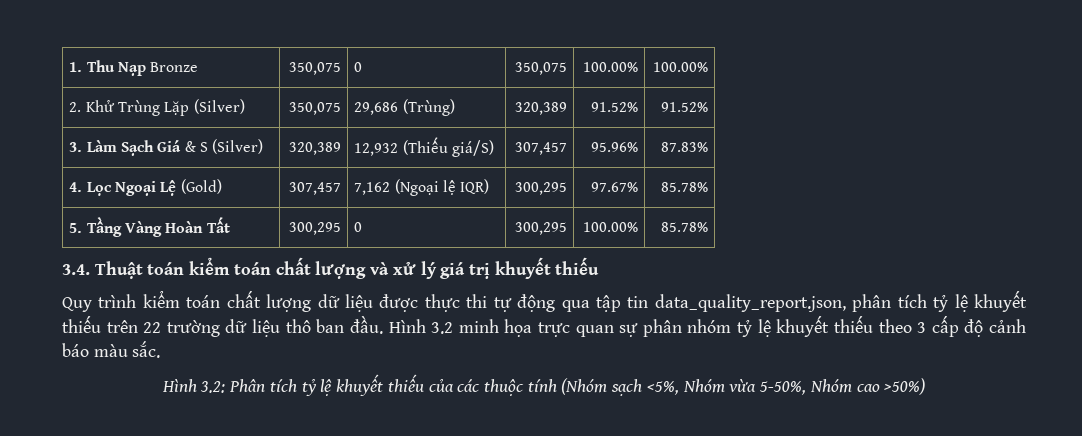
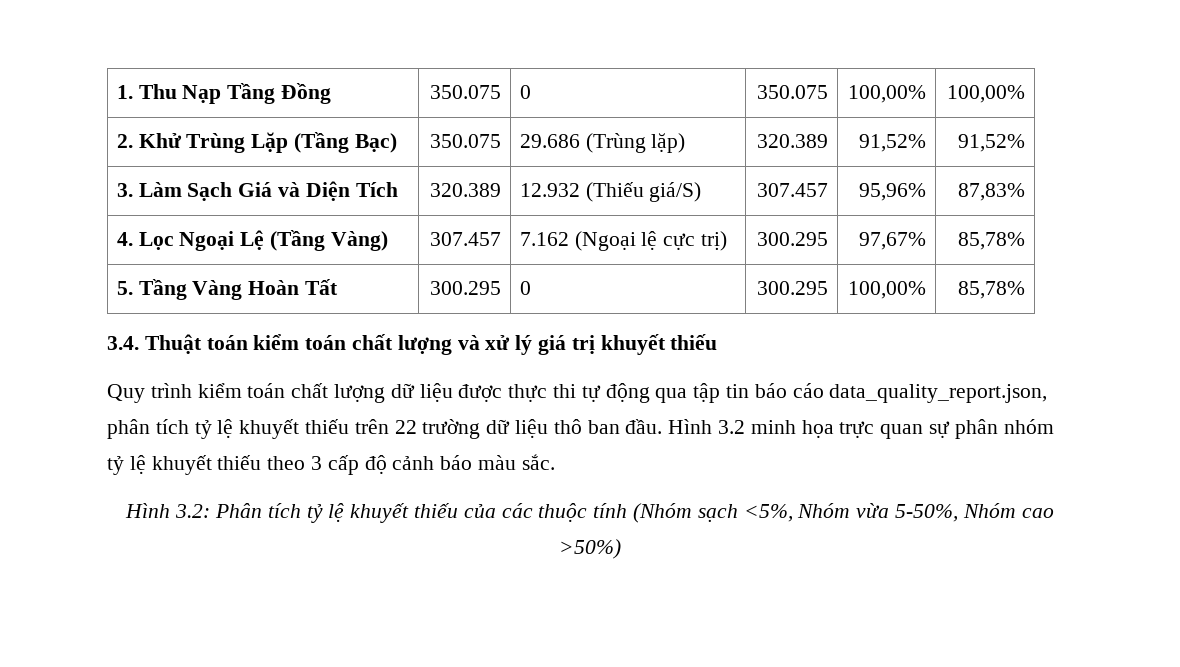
- 1. Thu Nạp Bronze | 350,075 | 0 | 350,075 | 100.00% | 100.00%
- 2. Khử Trùng Lặp (Silver) | 350,075 | 29,686 (Trùng) | 320,389 | 91.52% | 91.52%
+ 1. Thu Nạp Tầng Đồng | 350.075 | 0 | 350.075 | 100,00% | 100,00%
+ 2. Khử Trùng Lặp (Tầng Bạc) | 350.075 | 29.686 (Trùng lặp) | 320.389 | 91,52% | 91,52%
- 3. Làm Sạch Giá & S (Silver) | 320,389 | 12,932 (Thiếu giá/S) | 307,457 | 95.96% | 87.83%
+ 3. Làm Sạch Giá và Diện Tích | 320.389 | 12.932 (Thiếu giá/S) | 307.457 | 95,96% | 87,83%
- 4. Lọc Ngoại Lệ (Gold) | 307,457 | 7,162 (Ngoại lệ IQR) | 300,295 | 97.67% | 85.78%
+ 4. Lọc Ngoại Lệ (Tầng Vàng) | 307.457 | 7.162 (Ngoại lệ cực trị) | 300.295 | 97,67% | 85,78%
- 5. Tầng Vàng Hoàn Tất | 300,295 | 0 | 300,295 | 100.00% | 85.78%
+ 5. Tầng Vàng Hoàn Tất | 300.295 | 0 | 300.295 | 100,00% | 85,78%
- Quy trình kiểm toán chất lượng dữ liệu được thực thi tự động qua tập tin data_quality_report.json, phân tích tỷ lệ khuyết thiếu trên 22 trường dữ liệu thô ban đầu.
+ Quy trình kiểm toán chất lượng dữ liệu được thực thi tự động qua tập tin báo cáo data_quality_report.json, phân tích tỷ lệ khuyết thiếu trên 22 trường dữ liệu thô ban đầu.

